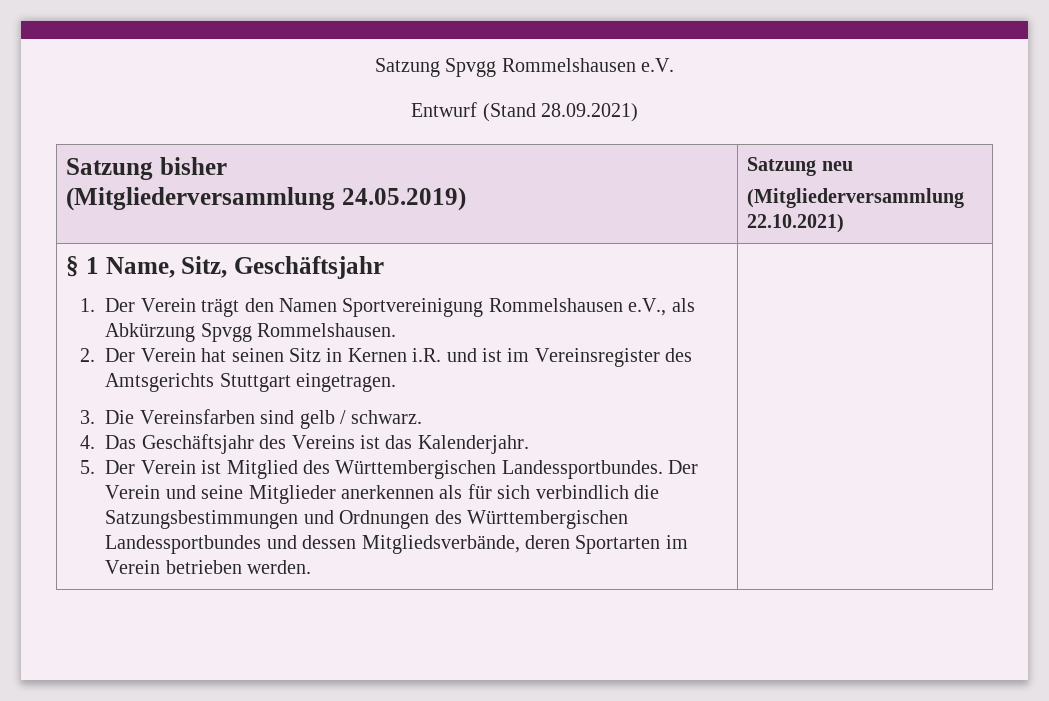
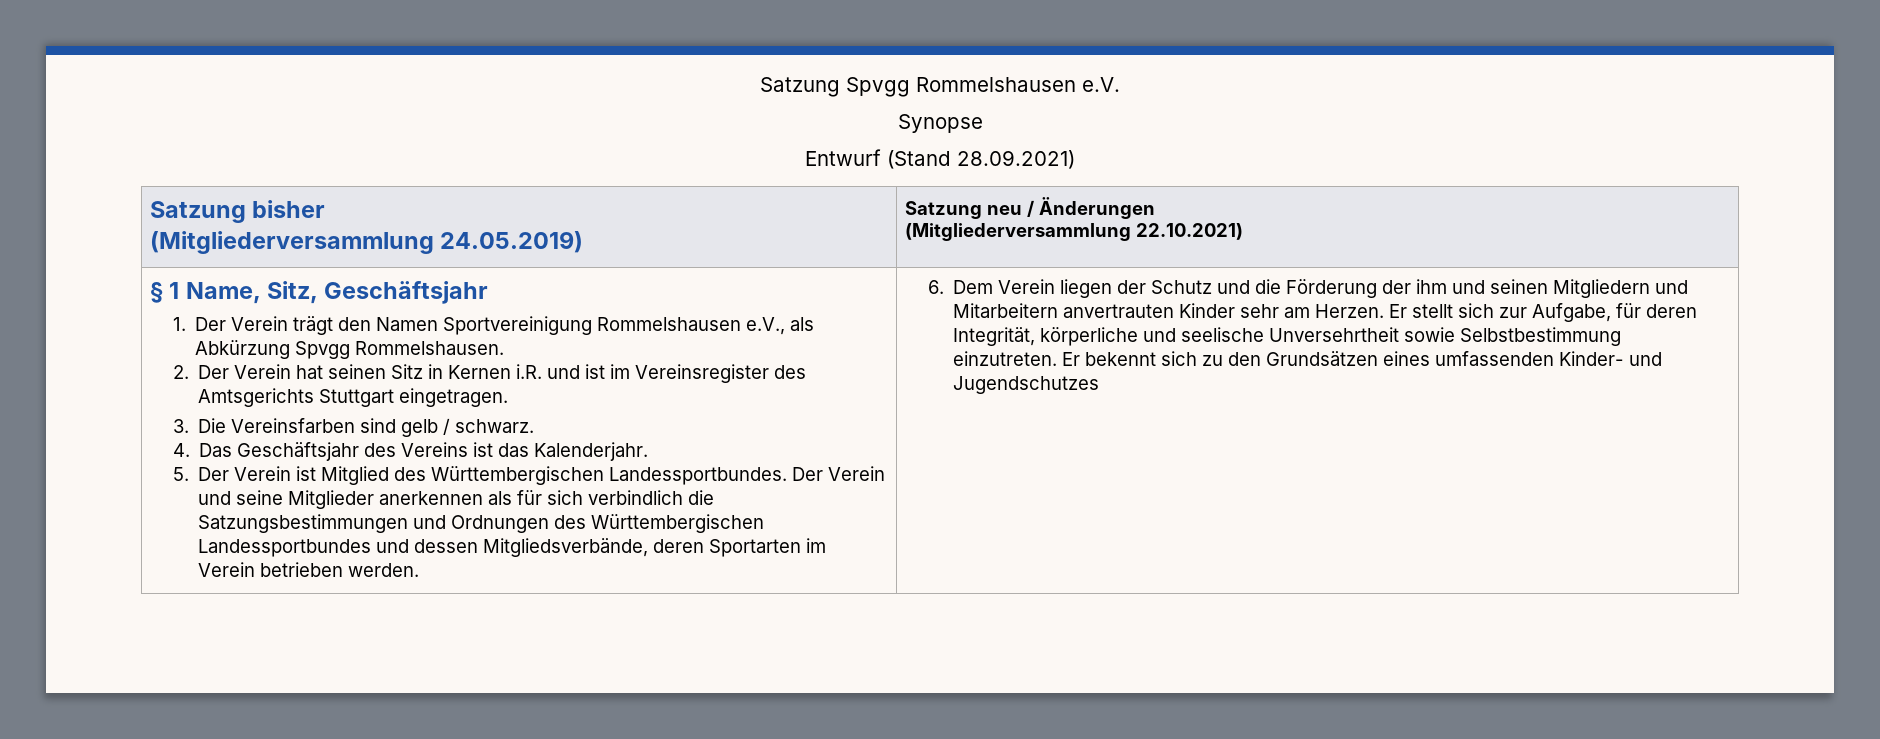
+ Synopse
  Satzung bisher
- (Mitgliederversammlung 24.05.2019) | Satzung neu
+ (Mitgliederversammlung 24.05.2019) | Satzung neu / Änderungen
+ 6. Dem Verein liegen der Schutz und die Förderung der ihm und seinen Mitgliedern und Mitarbeitern anvertrauten Kinder sehr am Herzen. Er stellt sich zur Aufgabe, für deren Integrität, körperliche und seelische Unversehrtheit sowie Selbstbestimmung einzutreten. Er bekennt sich zu den Grundsätzen eines umfassenden Kinder- und Jugendschutzes

